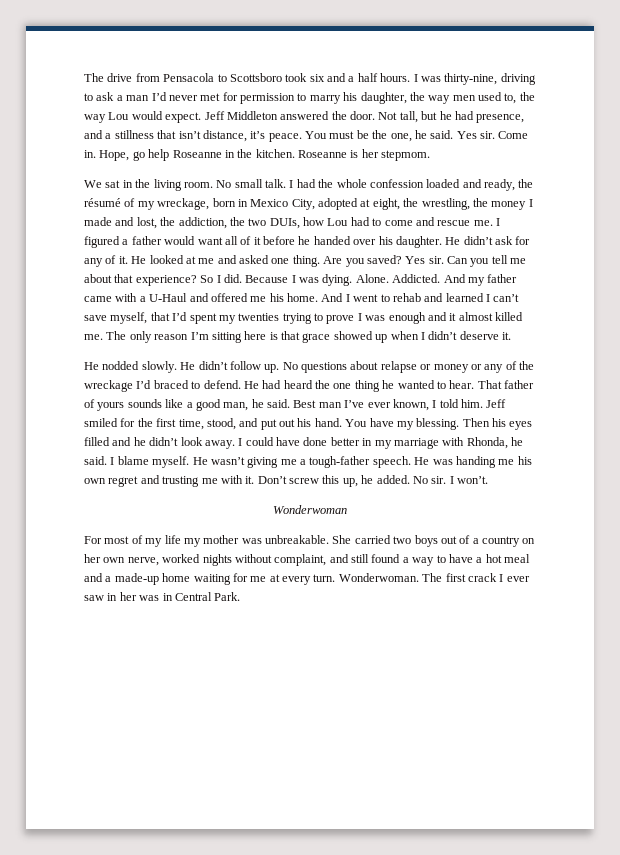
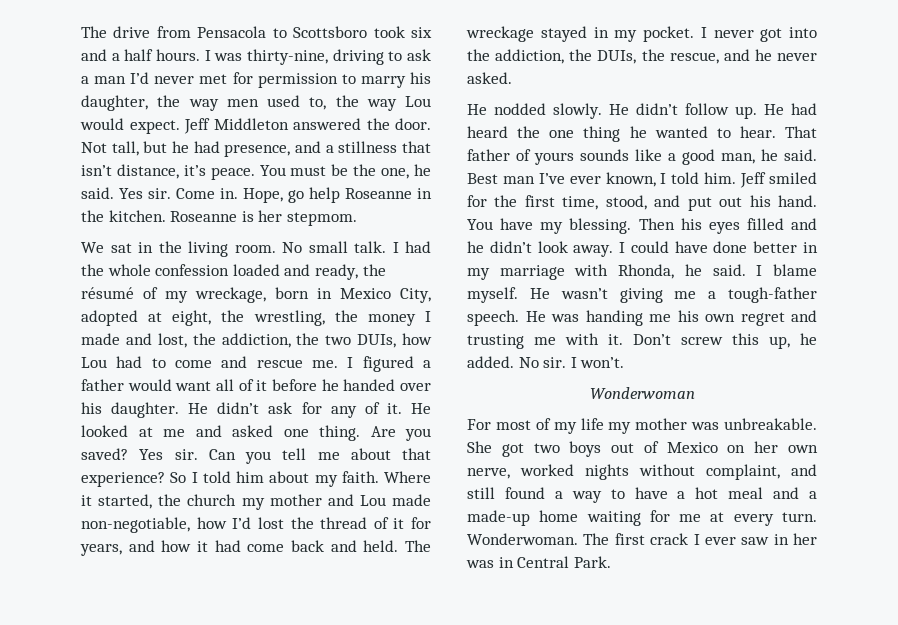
- So I did. Because I was dying. Alone. Addicted. And my father came with a U-Haul and offered me his home. And I went to rehab and learned I can’t save myself, that I’d spent my twenties trying to prove I was enough and it almost killed me. The only reason I’m sitting here is that grace showed up when I didn’t deserve it.
+ So I told him about my faith. Where it started, the church my mother and Lou made non-negotiable, how I’d lost the thread of it for years, and how it had come back and held. The wreckage stayed in my pocket. I never got into the addiction, the DUIs, the rescue, and he never asked.
- No questions about relapse or money or any of the wreckage I’d braced to defend.
- She carried two boys out of a country on her own nerve, worked nights without complaint, and still found a way to have a hot meal and a made-up home waiting for me at every turn.
+ She got two boys out of Mexico on her own nerve, worked nights without complaint, and still found a way to have a hot meal and a made-up home waiting for me at every turn.

